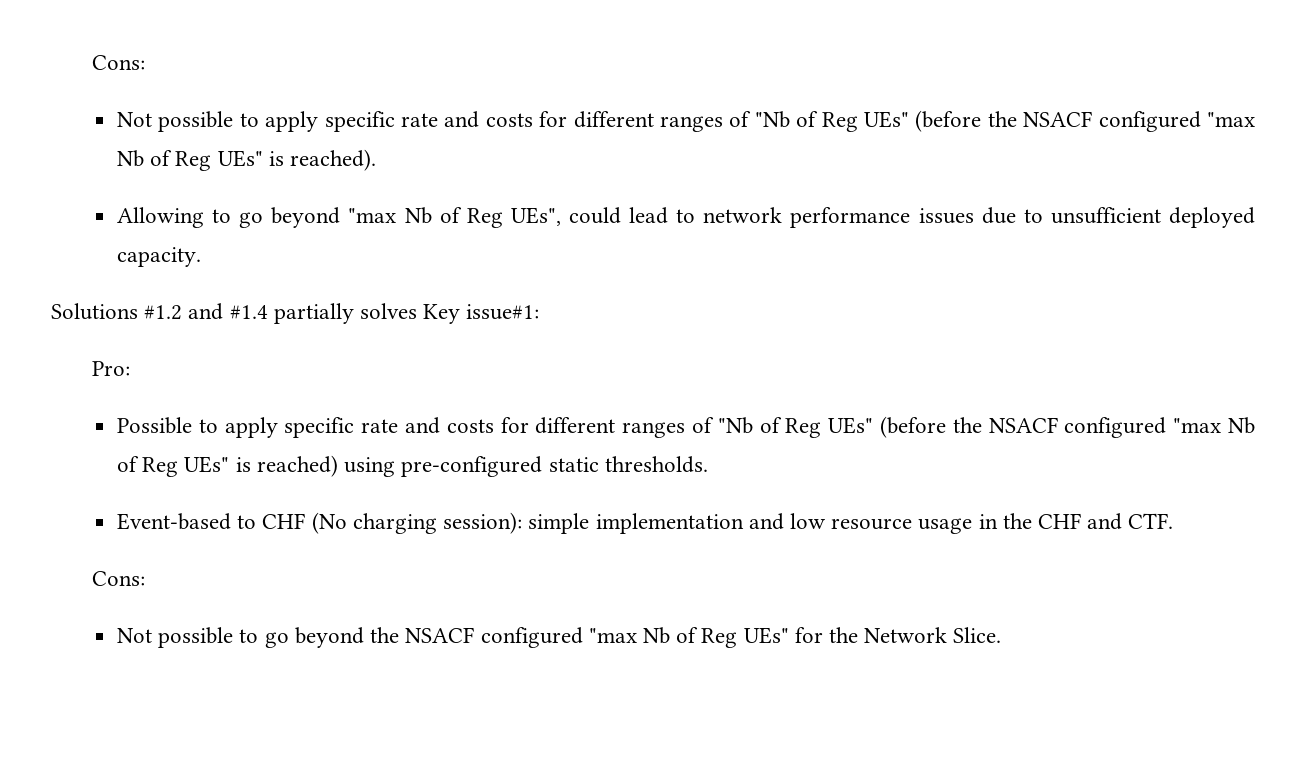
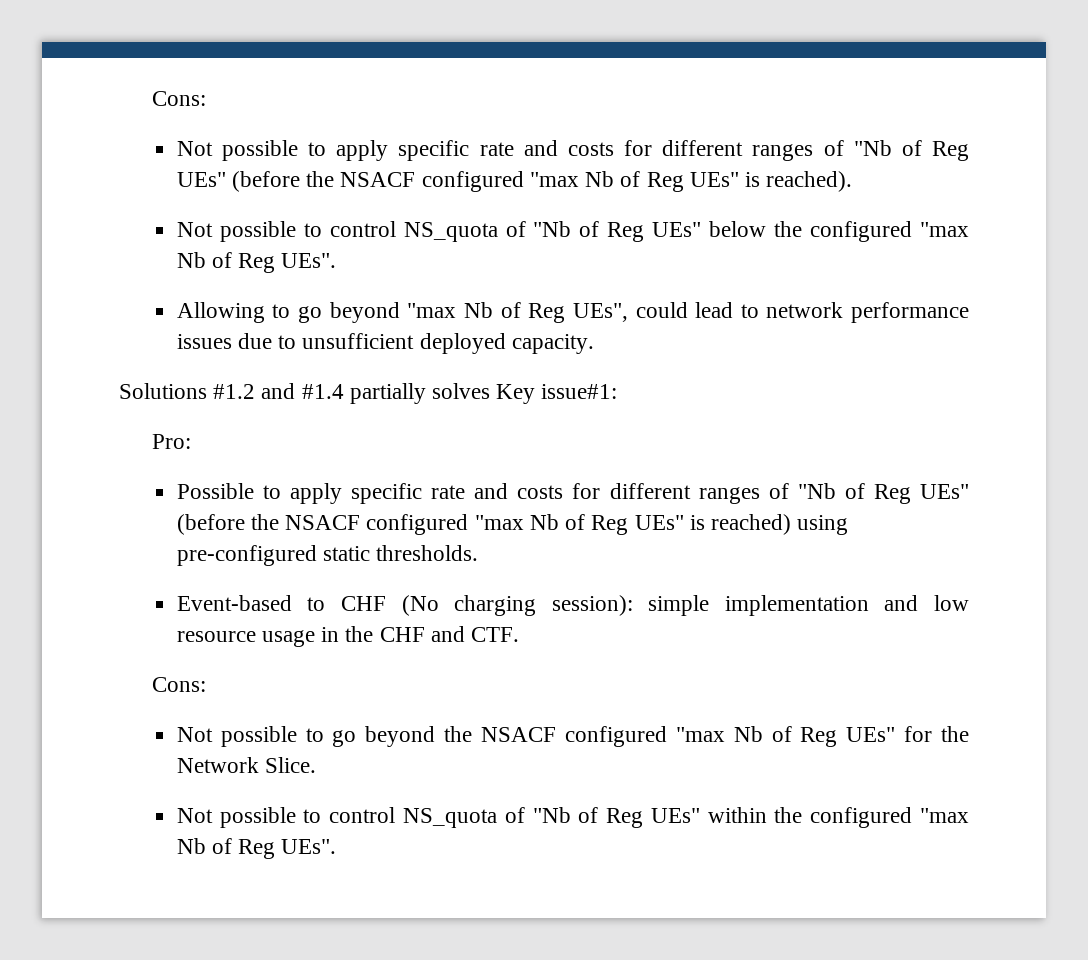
+ Not possible to control NS_quota of "Nb of Reg UEs" below the configured "max Nb of Reg UEs".
+ Not possible to control NS_quota of "Nb of Reg UEs" within the configured "max Nb of Reg UEs".

